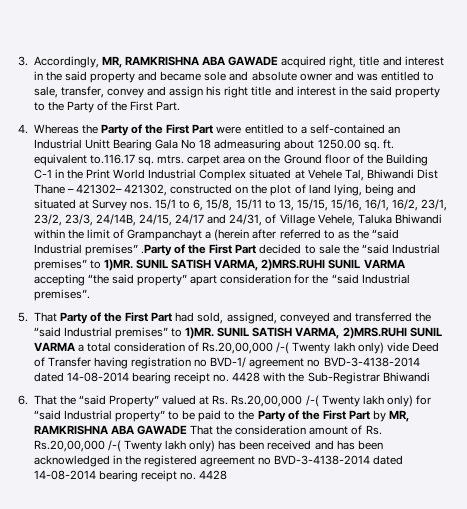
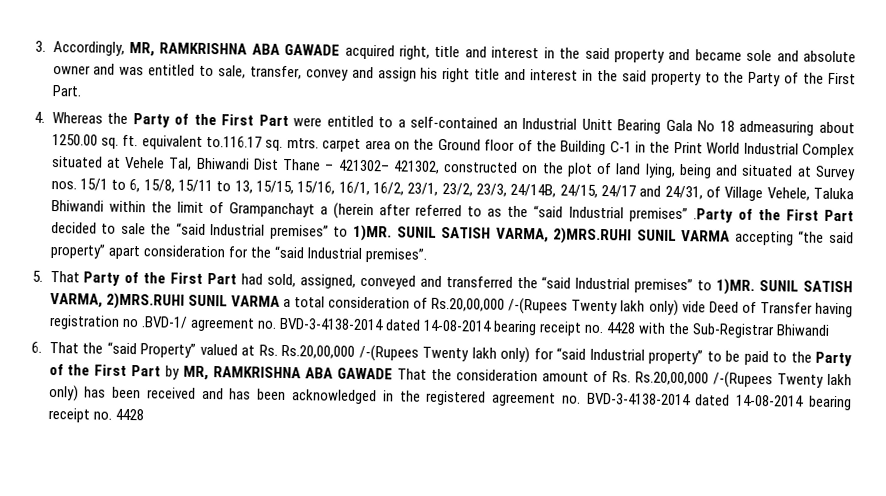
- SUNIL SATISH VARMA, 2)MRS.RUHI SUNIL VARMA a total consideration of Rs.20,00,000 /-( Twenty lakh only) vide Deed of Transfer having registration no BVD-1/ agreement no BVD-3-4138-2014 dated 14-08-2014 bearing receipt no. 4428 with the Sub-Registrar Bhiwandi
+ SUNIL SATISH VARMA, 2)MRS.RUHI SUNIL VARMA a total consideration of Rs.20,00,000 /-(Rupees Twenty lakh only) vide Deed of Transfer having registration no .BVD-1/ agreement no. BVD-3-4138-2014 dated 14-08-2014 bearing receipt no. 4428 with the Sub-Registrar Bhiwandi
- 6. That the “said Property” valued at Rs. Rs.20,00,000 /-( Twenty lakh only) for “said Industrial property” to be paid to the Party of the First Part by MR, RAMKRISHNA ABA GAWADE That the consideration amount of Rs. Rs.20,00,000 /-( Twenty lakh only) has been received and has been acknowledged in the registered agreement no BVD-3-4138-2014 dated 14-08-2014 bearing receipt no. 4428
+ 6. That the “said Property” valued at Rs. Rs.20,00,000 /-(Rupees Twenty lakh only) for “said Industrial property” to be paid to the Party of the First Part by MR, RAMKRISHNA ABA GAWADE That the consideration amount of Rs. Rs.20,00,000 /-(Rupees Twenty lakh only) has been received and has been acknowledged in the registered agreement no. BVD-3-4138-2014 dated 14-08-2014 bearing receipt no. 4428

